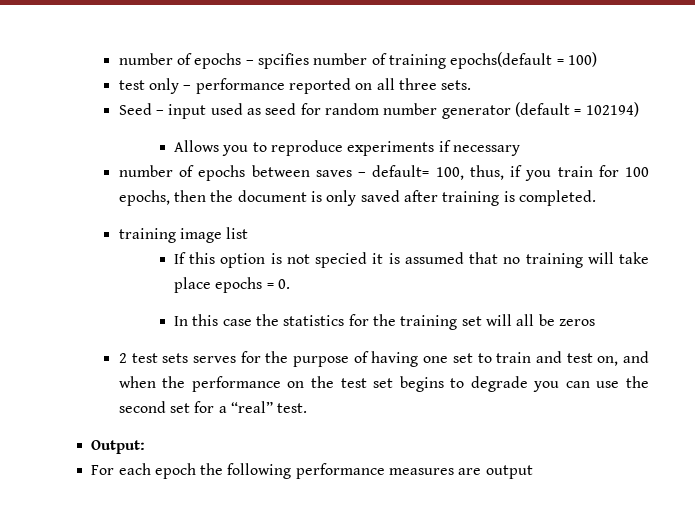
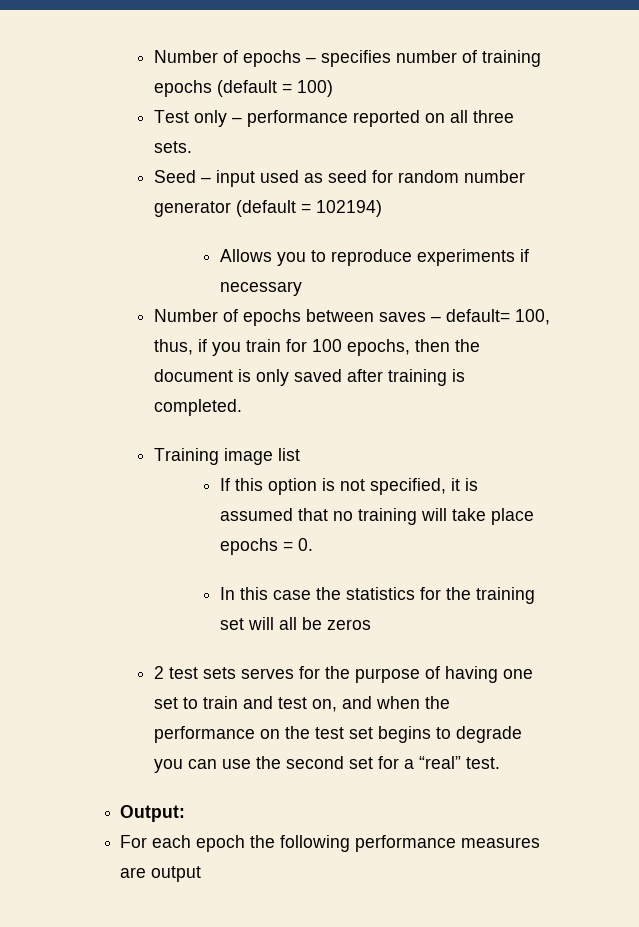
- number of epochs – spcifies number of training epochs(default = 100)
+ Number of epochs – specifies number of training epochs (default = 100)
- test only – performance reported on all three sets.
+ Test only – performance reported on all three sets.
- number of epochs between saves – default= 100, thus, if you train for 100 epochs, then the document is only saved after training is completed.
+ Number of epochs between saves – default= 100, thus, if you train for 100 epochs, then the document is only saved after training is completed.
- training image list
+ Training image list
- If this option is not specied it is assumed that no training will take place epochs = 0.
+ If this option is not specified, it is assumed that no training will take place epochs = 0.

